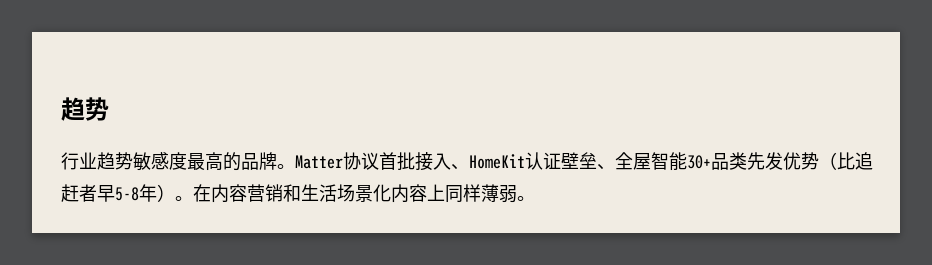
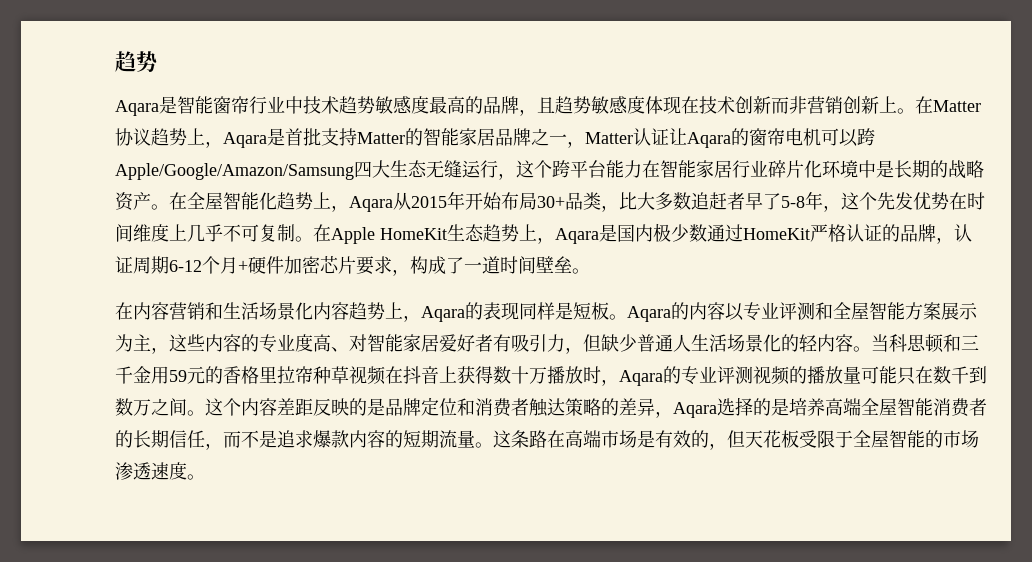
- 行业趋势敏感度最高的品牌。Matter协议首批接入、HomeKit认证壁垒、全屋智能30+品类先发优势（比追赶者早5-8年）。在内容营销和生活场景化内容上同样薄弱。
+ Aqara是智能窗帘行业中技术趋势敏感度最高的品牌，且趋势敏感度体现在技术创新而非营销创新上。在Matter协议趋势上，Aqara是首批支持Matter的智能家居品牌之一，Matter认证让Aqara的窗帘电机可以跨Apple/Google/Amazon/Samsung四大生态无缝运行，这个跨平台能力在智能家居行业碎片化环境中是长期的战略资产。在全屋智能化趋势上，Aqara从2015年开始布局30+品类，比大多数追赶者早了5-8年，这个先发优势在时间维度上几乎不可复制。在Apple HomeKit生态趋势上，Aqara是国内极少数通过HomeKit严格认证的品牌，认证周期6-12个月+硬件加密芯片要求，构成了一道时间壁垒。
+ 在内容营销和生活场景化内容趋势上，Aqara的表现同样是短板。Aqara的内容以专业评测和全屋智能方案展示为主，这些内容的专业度高、对智能家居爱好者有吸引力，但缺少普通人生活场景化的轻内容。当科思顿和三千金用59元的香格里拉帘种草视频在抖音上获得数十万播放时，Aqara的专业评测视频的播放量可能只在数千到数万之间。这个内容差距反映的是品牌定位和消费者触达策略的差异，Aqara选择的是培养高端全屋智能消费者的长期信任，而不是追求爆款内容的短期流量。这条路在高端市场是有效的，但天花板受限于全屋智能的市场渗透速度。

